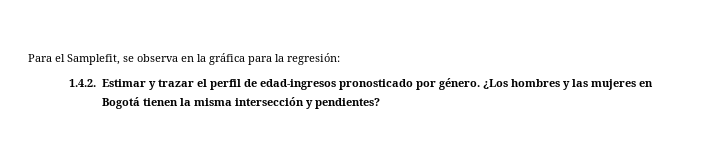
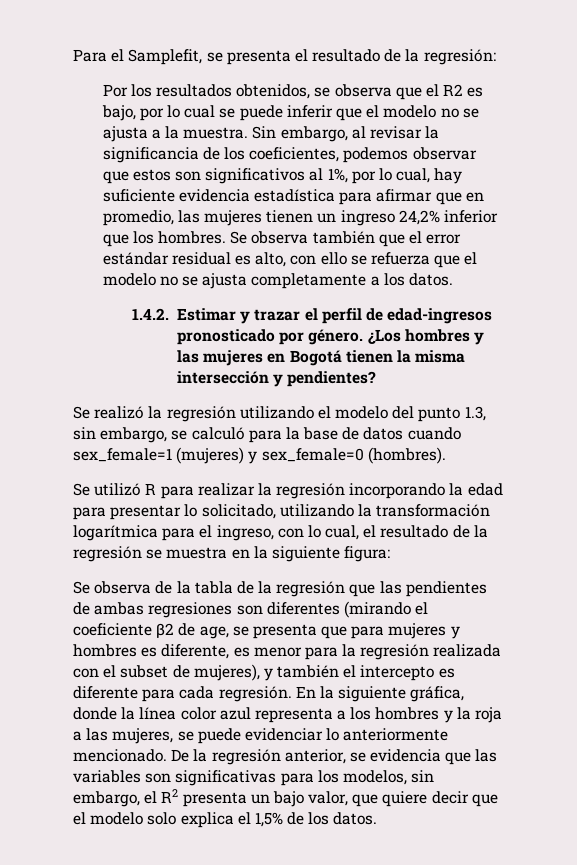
- Para el Samplefit, se observa en la gráfica para la regresión:
+ Para el Samplefit, se presenta el resultado de la regresión:
+ Por los resultados obtenidos, se observa que el R2 es bajo, por lo cual se puede inferir que el modelo no se ajusta a la muestra. Sin embargo, al revisar la significancia de los coeficientes, podemos observar que estos son significativos al 1%, por lo cual, hay suficiente evidencia estadística para afirmar que en promedio, las mujeres tienen un ingreso 24,2% inferior que los hombres. Se observa también que el error estándar residual es alto, con ello se refuerza que el modelo no se ajusta completamente a los datos.
+ Se realizó la regresión utilizando el modelo del punto 1.3, sin embargo, se calculó para la base de datos cuando sex_female=1 (mujeres) y sex_female=0 (hombres).
+ Se utilizó R para realizar la regresión incorporando la edad para presentar lo solicitado, utilizando la transformación logarítmica para el ingreso, con lo cual, el resultado de la regresión se muestra en la siguiente figura:
+ Se observa de la tabla de la regresión que las pendientes de ambas regresiones son diferentes (mirando el coeficiente β2 de age, se presenta que para mujeres y hombres es diferente, es menor para la regresión realizada con el subset de mujeres), y también el intercepto es diferente para cada regresión. En la siguiente gráfica, donde la línea color azul representa a los hombres y la roja a las mujeres, se puede evidenciar lo anteriormente mencionado. De la regresión anterior, se evidencia que las variables son significativas para los modelos, sin embargo, el R2 presenta un bajo valor, que quiere decir que el modelo solo explica el 1,5% de los datos.

